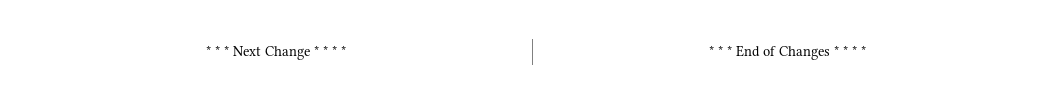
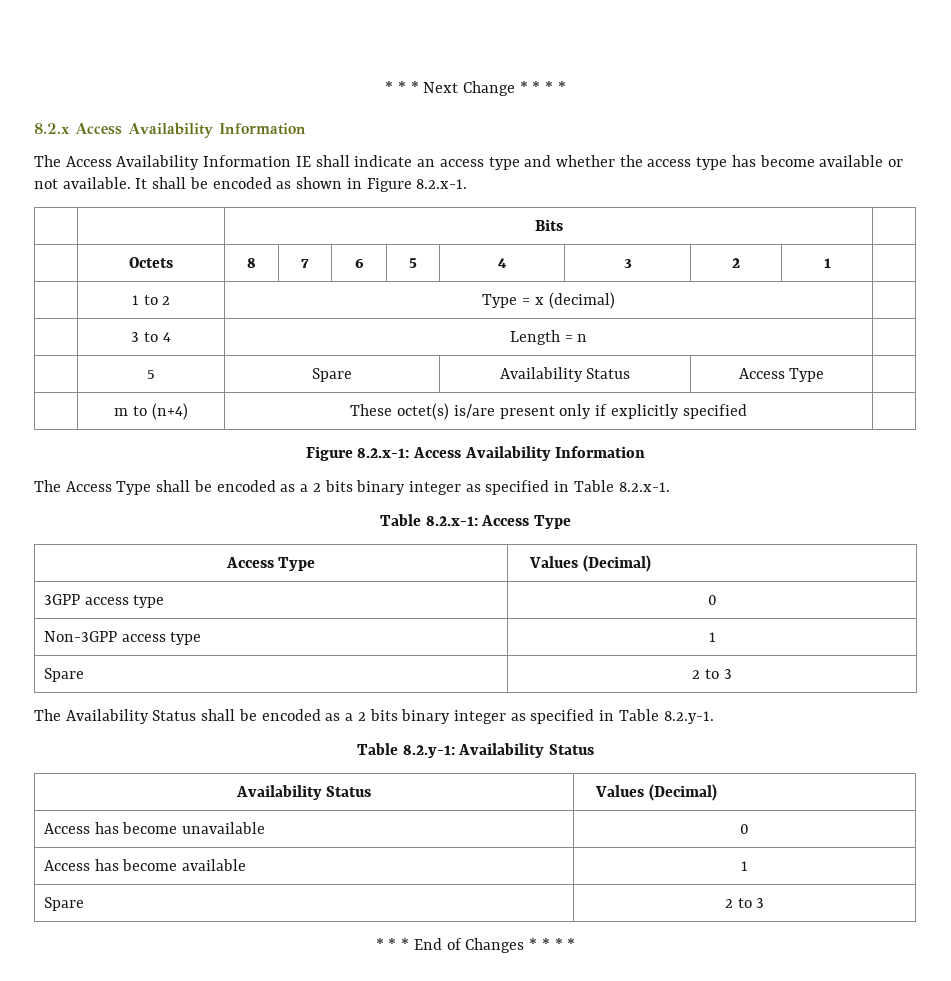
+ 8.2.x Access Availability Information
+ The Access Availability Information IE shall indicate an access type and whether the access type has become available or not available. It shall be encoded as shown in Figure 8.2.x-1.
+ | | Bits |
+ | Octets | 8 | 7 | 6 | 5 | 4 | 3 | 2 | 1 |
+ | 1 to 2 | Type = x (decimal) |
+ | 3 to 4 | Length = n |
+ | 5 | Spare | Availability Status | Access Type |
+ | m to (n+4) | These octet(s) is/are present only if explicitly specified |
+ Figure 8.2.x-1: Access Availability Information
+ The Access Type shall be encoded as a 2 bits binary integer as specified in Table 8.2.x-1.
+ Table 8.2.x-1: Access Type
+ Access Type | Values (Decimal)
+ 3GPP access type | 0
+ Non-3GPP access type | 1
+ Spare | 2 to 3
+ The Availability Status shall be encoded as a 2 bits binary integer as specified in Table 8.2.y-1.
+ Table 8.2.y-1: Availability Status
+ Availability Status | Values (Decimal)
+ Access has become unavailable | 0
+ Access has become available | 1
+ Spare | 2 to 3

